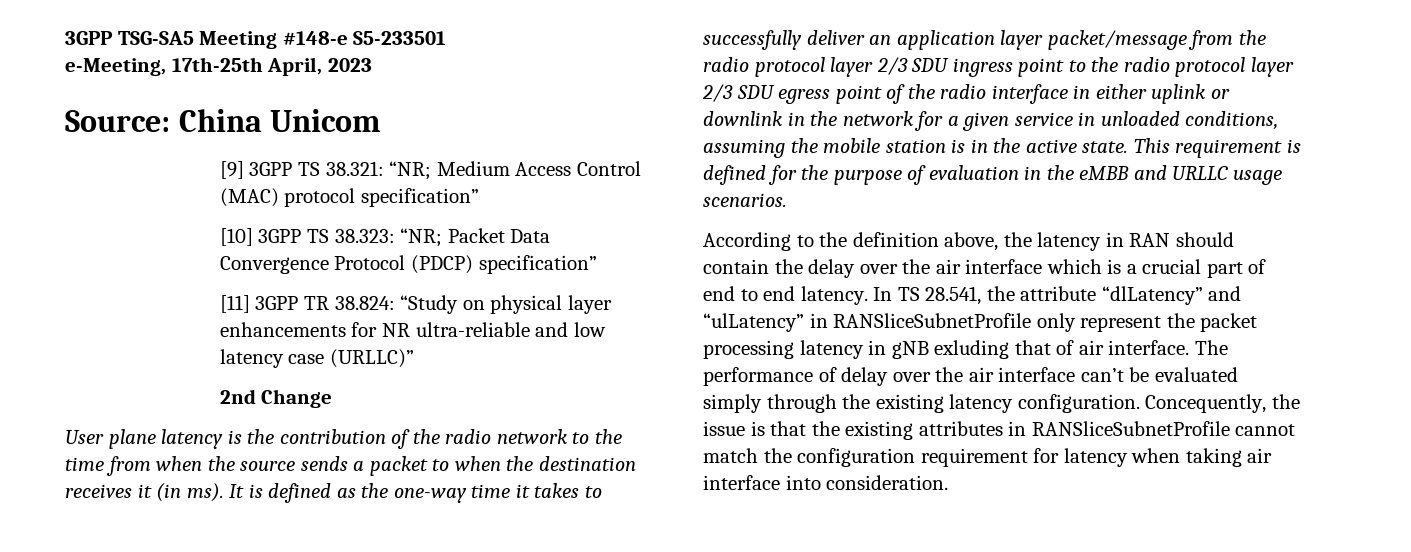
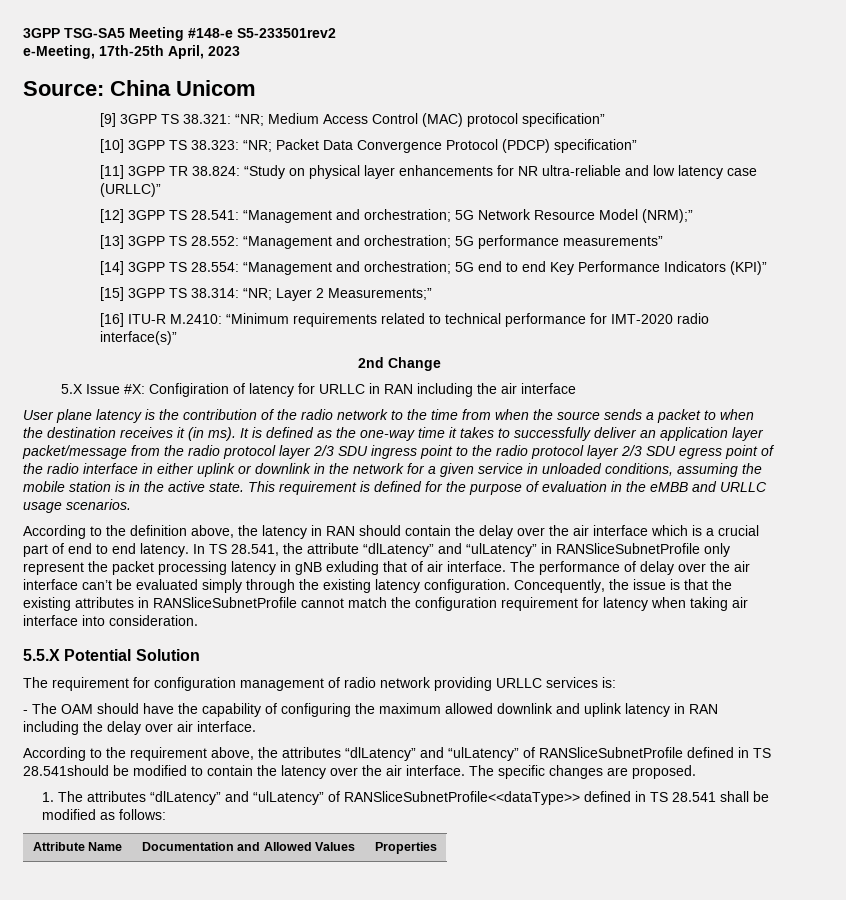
- 3GPP TSG-SA5 Meeting #148-e S5-233501
+ 3GPP TSG-SA5 Meeting #148-e S5-233501rev2
+ [12] 3GPP TS 28.541: “Management and orchestration; 5G Network Resource Model (NRM);”
+ [13] 3GPP TS 28.552: “Management and orchestration; 5G performance measurements”
+ [14] 3GPP TS 28.554: “Management and orchestration; 5G end to end Key Performance Indicators (KPI)”
+ [15] 3GPP TS 38.314: “NR; Layer 2 Measurements;”
+ [16] ITU-R M.2410: “Minimum requirements related to technical performance for IMT-2020 radio interface(s)”
  2nd Change
+ 5.X Issue #X: Configiration of latency for URLLC in RAN including the air interface
+ 5.5.X Potential Solution
+ The requirement for configuration management of radio network providing URLLC services is:
+ - The OAM should have the capability of configuring the maximum allowed downlink and uplink latency in RAN including the delay over air interface.
+ According to the requirement above, the attributes “dlLatency” and “ulLatency” of RANSliceSubnetProfile defined in TS 28.541should be modified to contain the latency over the air interface. The specific changes are proposed.
+ 1. The attributes “dlLatency” and “ulLatency” of RANSliceSubnetProfile<<dataType>> defined in TS 28.541 shall be modified as follows:
+ Attribute Name | Documentation and Allowed Values | Properties

